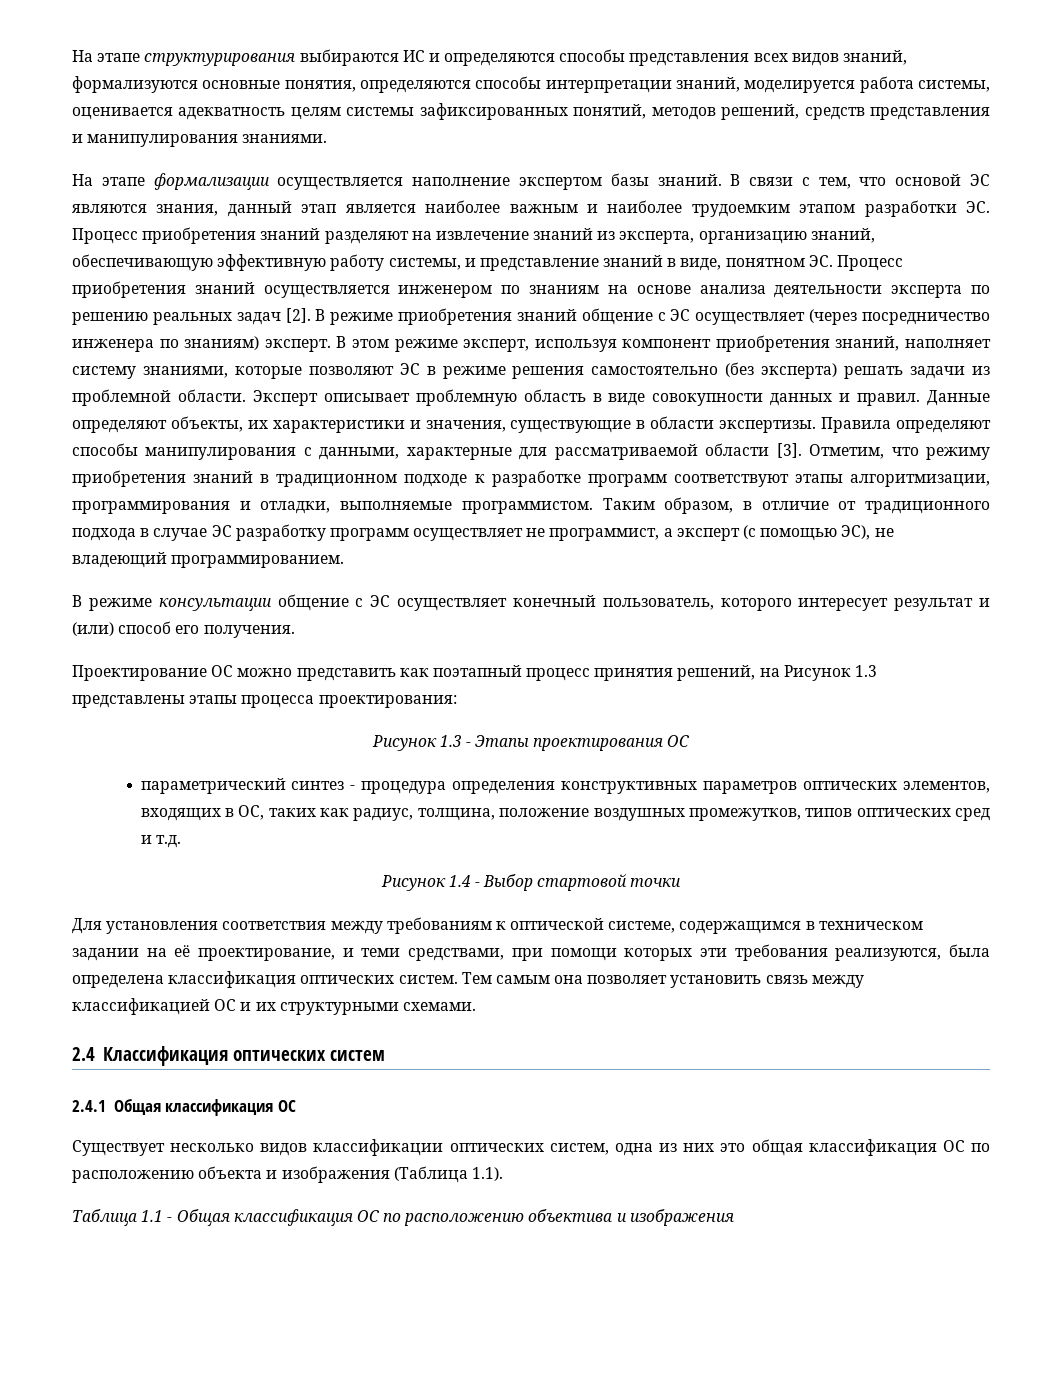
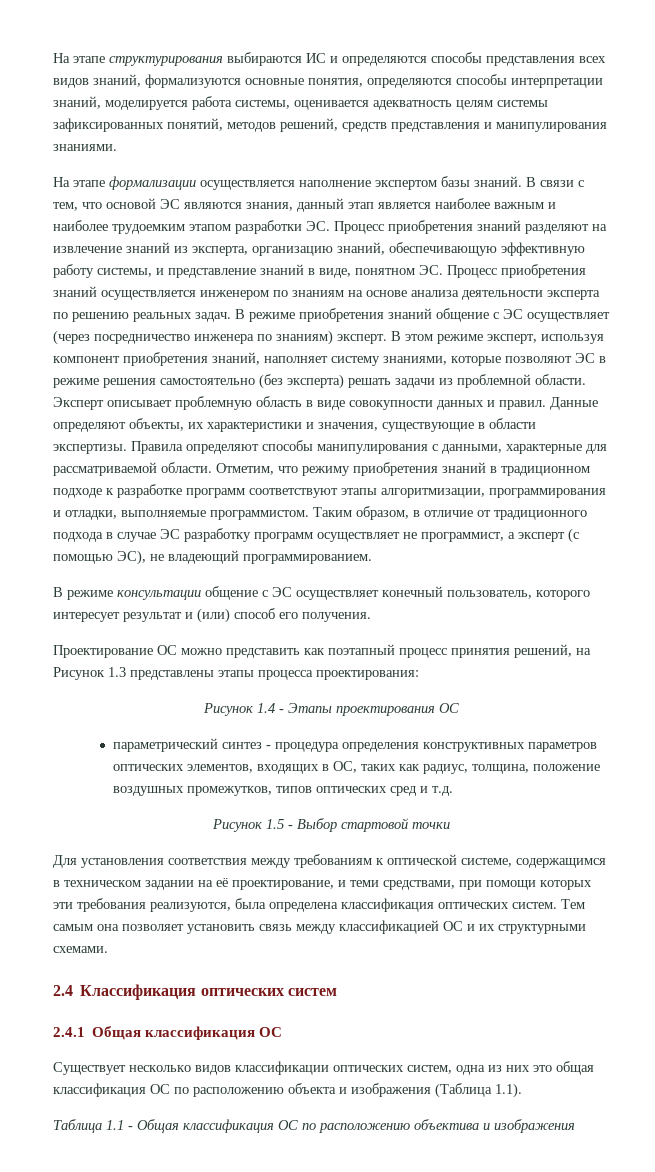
- В связи с тем, что основой ЭС являются знания, данный этап является наиболее важным и наиболее трудоемким этапом разработки ЭС. Процесс приобретения знаний разделяют на извлечение знаний из эксперта, организацию знаний, обеспечивающую эффективную работу системы, и представление знаний в виде, понятном ЭС. Процесс приобретения знаний осуществляется инженером по знаниям на основе анализа деятельности эксперта по решению реальных задач [2].
+ В связи с тем, что основой ЭС являются знания, данный этап является наиболее важным и наиболее трудоемким этапом разработки ЭС. Процесс приобретения знаний разделяют на извлечение знаний из эксперта, организацию знаний, обеспечивающую эффективную работу системы, и представление знаний в виде, понятном ЭС. Процесс приобретения знаний осуществляется инженером по знаниям на основе анализа деятельности эксперта по решению реальных задач.
- Правила определяют способы манипулирования с данными, характерные для рассматриваемой области [3].
+ Правила определяют способы манипулирования с данными, характерные для рассматриваемой области.
- Рисунок 1.3 - Этапы проектирования ОС
+ Рисунок 1.4 - Этапы проектирования ОС
- Рисунок 1.4 - Выбор стартовой точки
+ Рисунок 1.5 - Выбор стартовой точки

